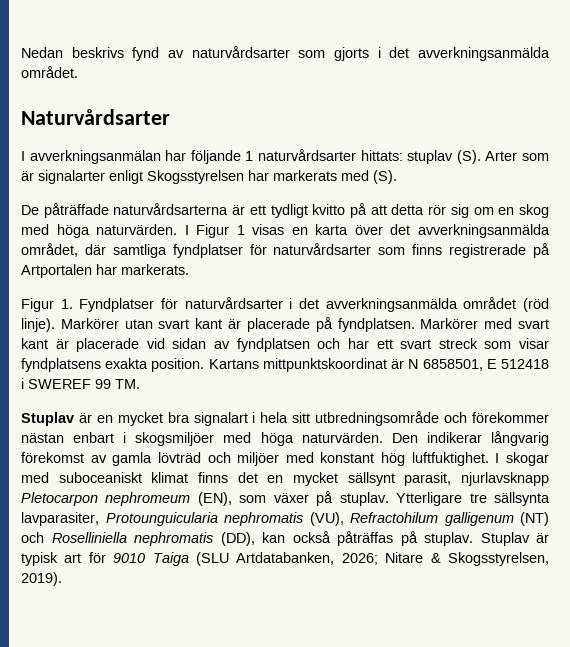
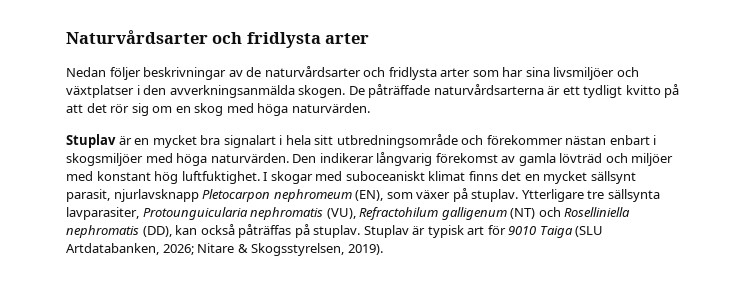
- Nedan beskrivs fynd av naturvårdsarter som gjorts i det avverkningsanmälda området.
- Naturvårdsarter
- I avverkningsanmälan har följande 1 naturvårdsarter hittats: stuplav (S). Arter som är signalarter enligt Skogsstyrelsen har markerats med (S).
- De påträffade naturvårdsarterna är ett tydligt kvitto på att detta rör sig om en skog med höga naturvärden. I Figur 1 visas en karta över det avverkningsanmälda området, där samtliga fyndplatser för naturvårdsarter som finns registrerade på Artportalen har markerats.
- Figur 1. Fyndplatser för naturvårdsarter i det avverkningsanmälda området (röd linje). Markörer utan svart kant är placerade på fyndplatsen. Markörer med svart kant är placerade vid sidan av fyndplatsen och har ett svart streck som visar fyndplatsens exakta position. Kartans mittpunktskoordinat är N 6858501, E 512418 i SWEREF 99 TM.
+ Naturvårdsarter och fridlysta arter
+ Nedan följer beskrivningar av de naturvårdsarter och fridlysta arter som har sina livsmiljöer och växtplatser i den avverkningsanmälda skogen. De påträffade naturvårdsarterna är ett tydligt kvitto på att det rör sig om en skog med höga naturvärden.

